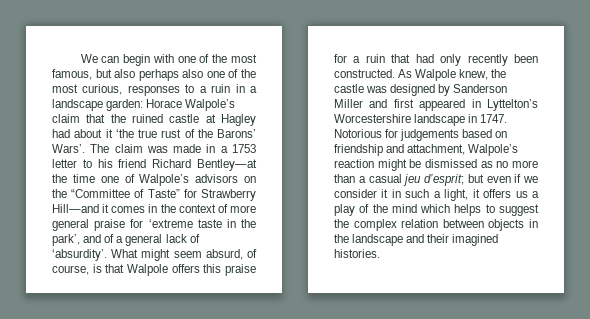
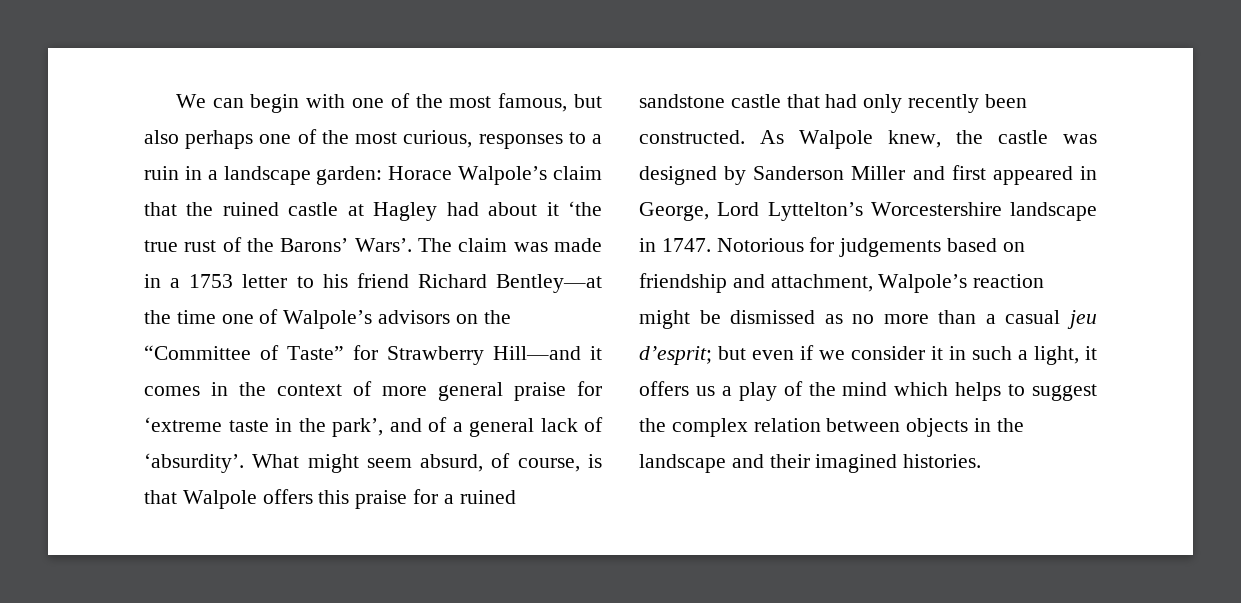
- We can begin with one of the most famous, but also perhaps also one of the most curious, responses to a ruin in a landscape garden: Horace Walpole’s claim that the ruined castle at Hagley had about it ‘the true rust of the Barons’ Wars’.
+ We can begin with one of the most famous, but also perhaps one of the most curious, responses to a ruin in a landscape garden: Horace Walpole’s claim that the ruined castle at Hagley had about it ‘the true rust of the Barons’ Wars’.
- What might seem absurd, of course, is that Walpole offers this praise for a ruin that had only recently been constructed.
+ What might seem absurd, of course, is that Walpole offers this praise for a ruined sandstone castle that had only recently been constructed.
- As Walpole knew, the castle was designed by Sanderson Miller and first appeared in Lyttelton’s Worcestershire landscape in 1747.
+ As Walpole knew, the castle was designed by Sanderson Miller and first appeared in George, Lord Lyttelton’s Worcestershire landscape in 1747.

